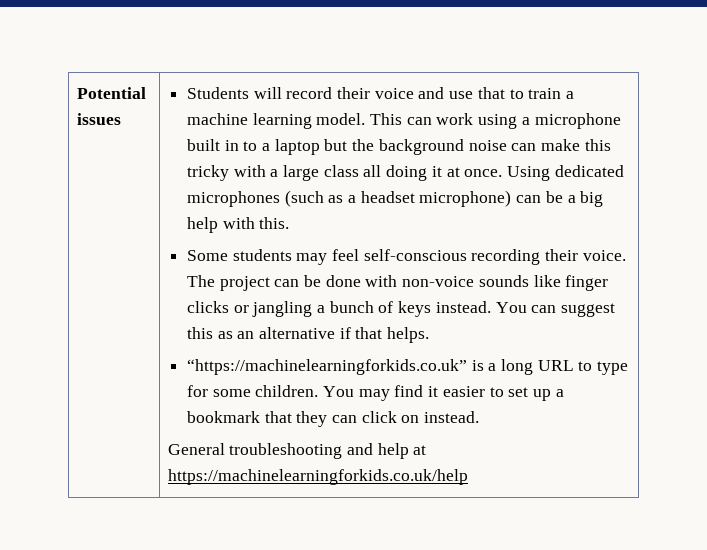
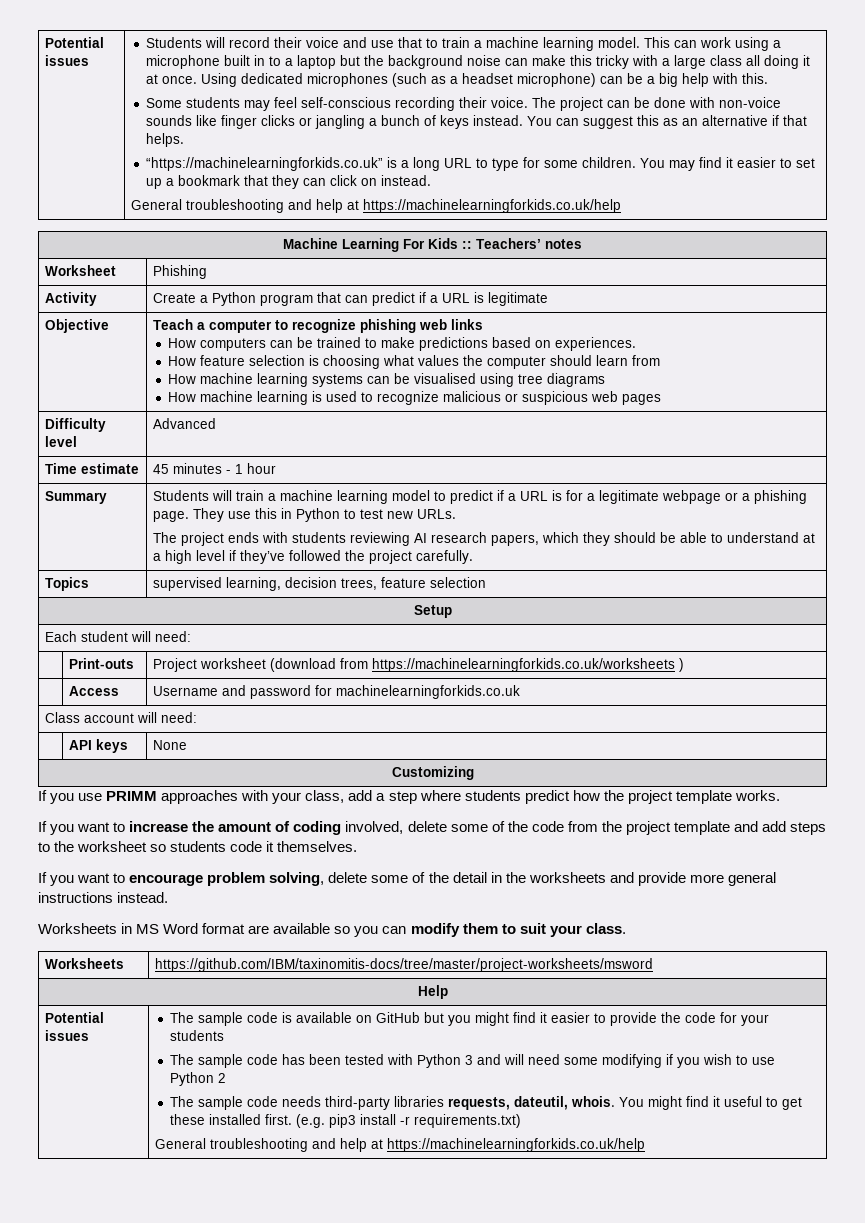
+ Machine Learning For Kids :: Teachers’ notes
+ Worksheet | Phishing
+ Activity | Create a Python program that can predict if a URL is legitimate
+ Objective | Teach a computer to recognize phishing web links
+ How computers can be trained to make predictions based on experiences.
+ How feature selection is choosing what values the computer should learn from
+ How machine learning systems can be visualised using tree diagrams
+ How machine learning is used to recognize malicious or suspicious web pages
+ Difficulty level | Advanced
+ Time estimate | 45 minutes - 1 hour
+ Summary | Students will train a machine learning model to predict if a URL is for a legitimate webpage or a phishing page. They use this in Python to test new URLs.
+ The project ends with students reviewing AI research papers, which they should be able to understand at a high level if they’ve followed the project carefully.
+ Topics | supervised learning, decision trees, feature selection
+ Setup
+ Each student will need:
+ | Print-outs | Project worksheet (download from https://machinelearningforkids.co.uk/worksheets )
+ | Access | Username and password for machinelearningforkids.co.uk
+ Class account will need:
+ | API keys | None
+ Customizing
+ If you use PRIMM approaches with your class, add a step where students predict how the project template works.
+ If you want to increase the amount of coding involved, delete some of the code from the project template and add steps to the worksheet so students code it themselves.
+ If you want to encourage problem solving, delete some of the detail in the worksheets and provide more general instructions instead.
+ Worksheets in MS Word format are available so you can modify them to suit your class.
+ Worksheets | https://github.com/IBM/taxinomitis-docs/tree/master/project-worksheets/msword
+ Help
+ Potential issues | The sample code is available on GitHub but you might find it easier to provide the code for your students
+ The sample code has been tested with Python 3 and will need some modifying if you wish to use Python 2
+ The sample code needs third-party libraries requests, dateutil, whois. You might find it useful to get these installed first. (e.g. pip3 install -r requirements.txt)
+ General troubleshooting and help at https://machinelearningforkids.co.uk/help

